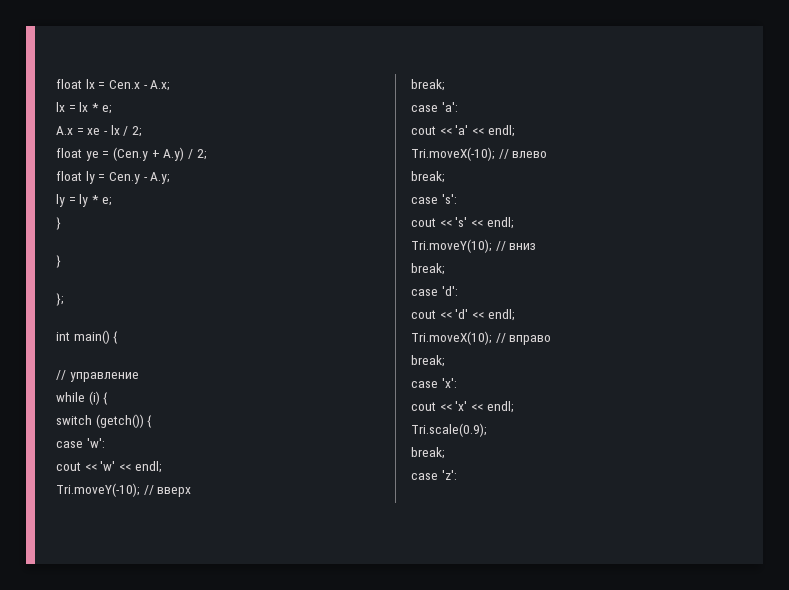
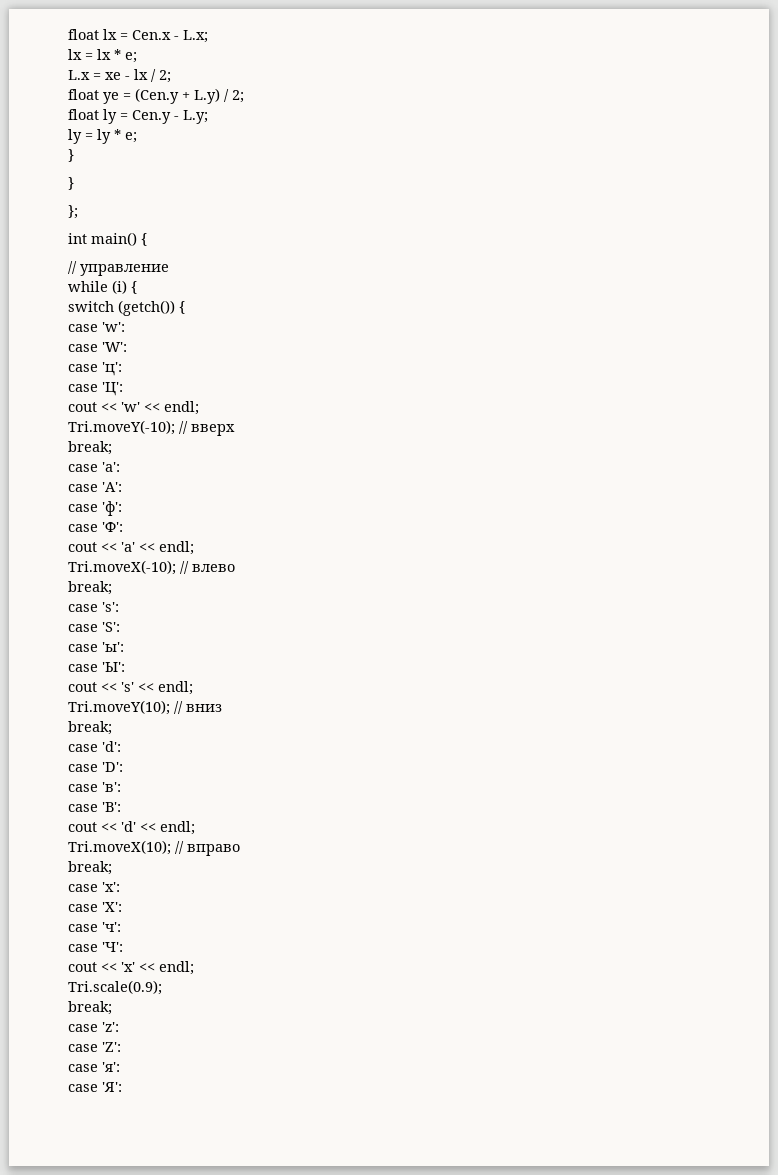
- float lx = Cen.x - A.x;
+ float lx = Cen.x - L.x;
- A.x = xe - lx / 2;
+ L.x = xe - lx / 2;
- float ye = (Cen.y + A.y) / 2;
+ float ye = (Cen.y + L.y) / 2;
- float ly = Cen.y - A.y;
+ float ly = Cen.y - L.y;
+ case 'W':
+ case 'ц':
+ case 'Ц':
+ case 'A':
+ case 'ф':
+ case 'Ф':
+ case 'S':
+ case 'ы':
+ case 'Ы':
+ case 'D':
+ case 'в':
+ case 'В':
+ case 'X':
+ case 'ч':
+ case 'Ч':
+ case 'Z':
+ case 'я':
+ case 'Я':

